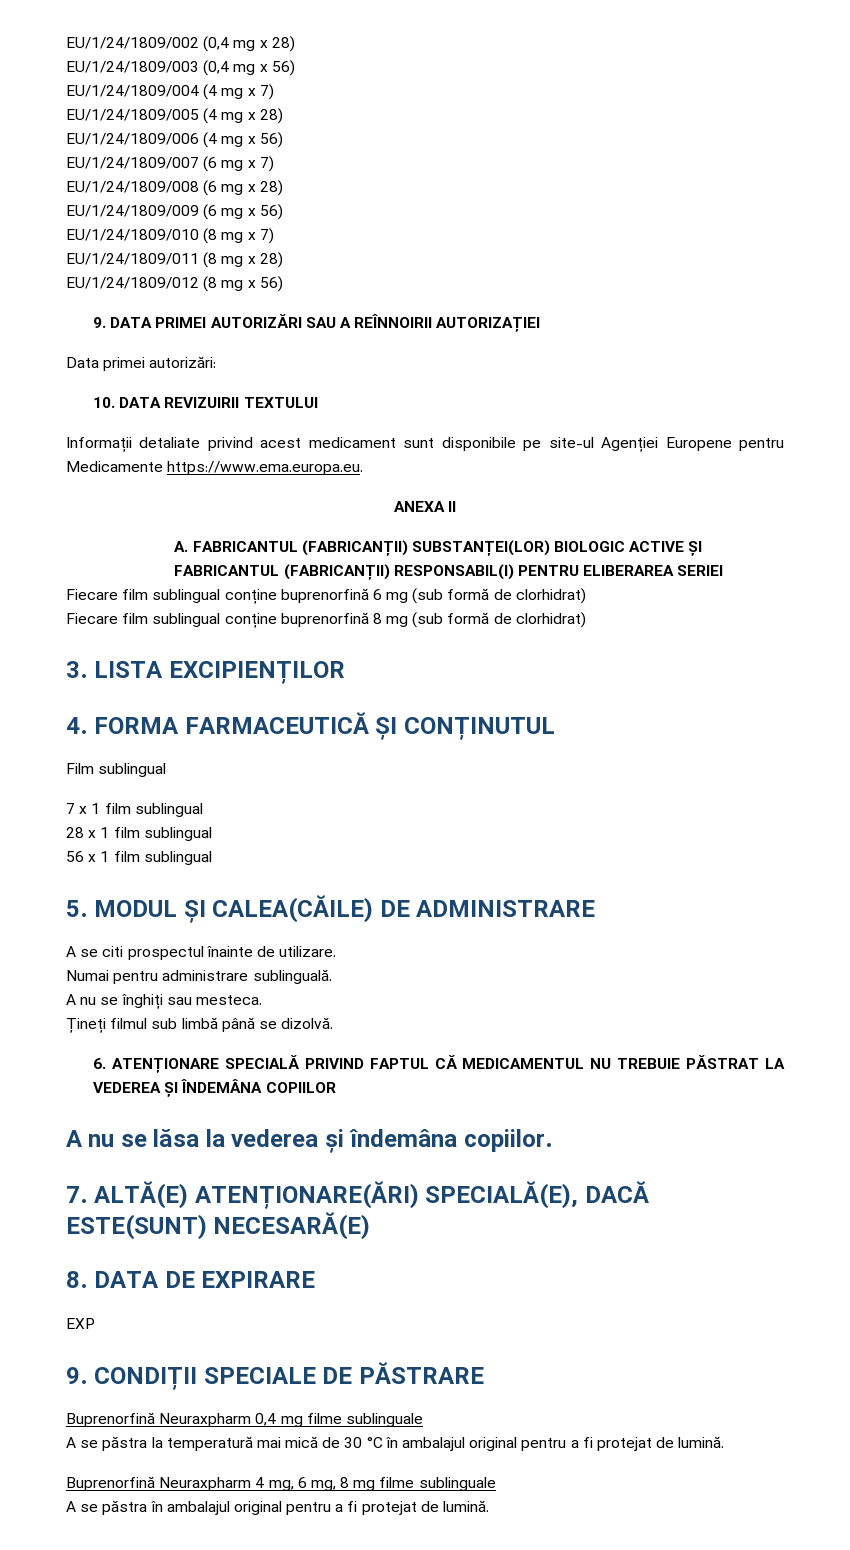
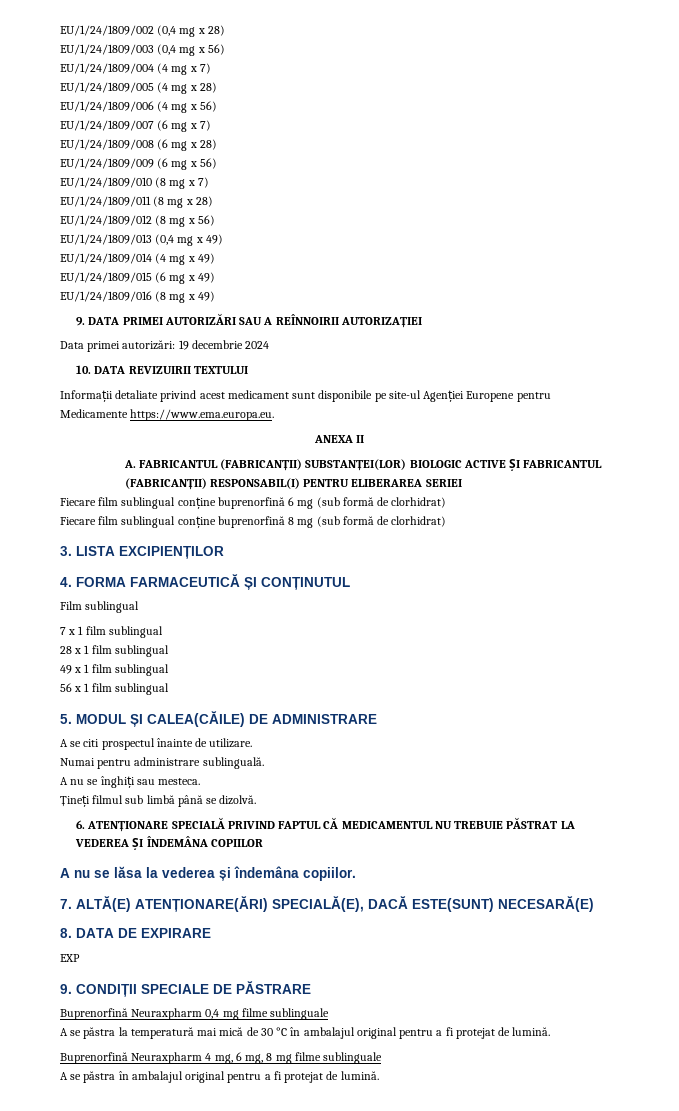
+ EU/1/24/1809/013 (0,4 mg x 49)
+ EU/1/24/1809/014 (4 mg x 49)
+ EU/1/24/1809/015 (6 mg x 49)
+ EU/1/24/1809/016 (8 mg x 49)
- Data primei autorizări:
+ Data primei autorizări: 19 decembrie 2024
+ 49 x 1 film sublingual

